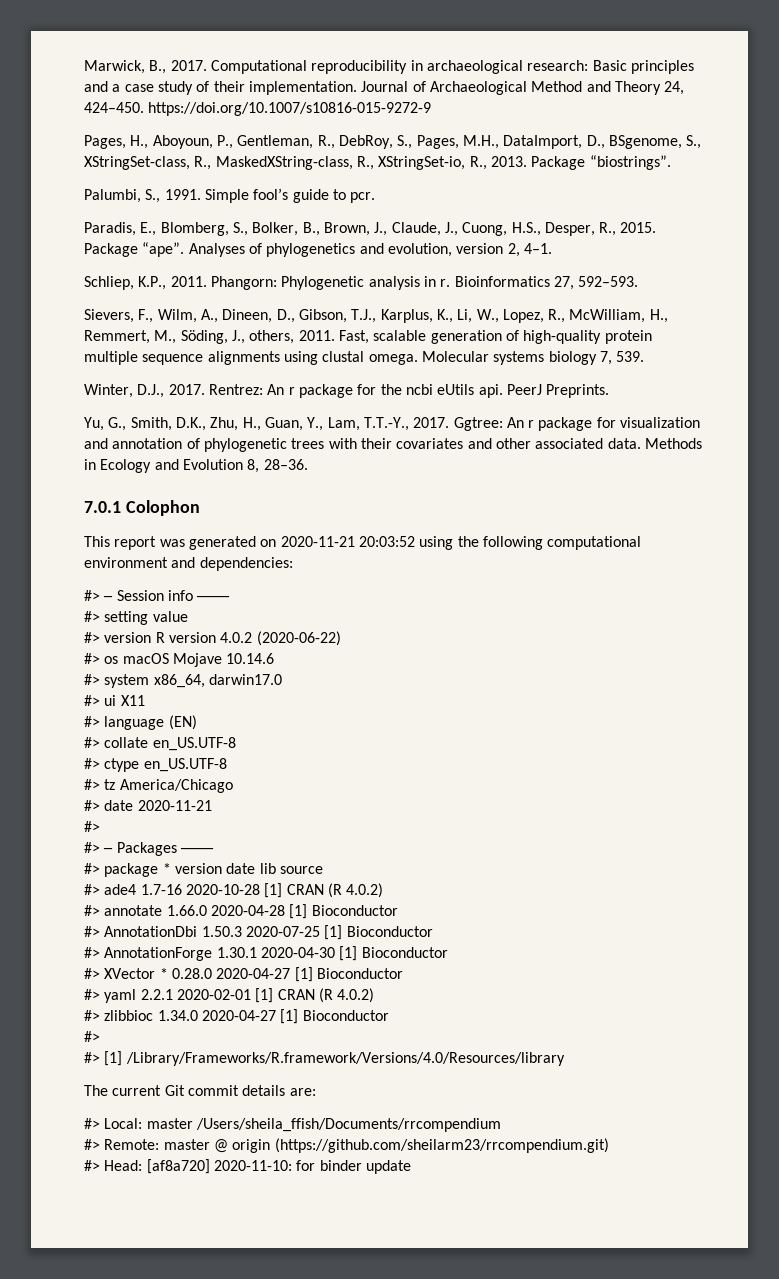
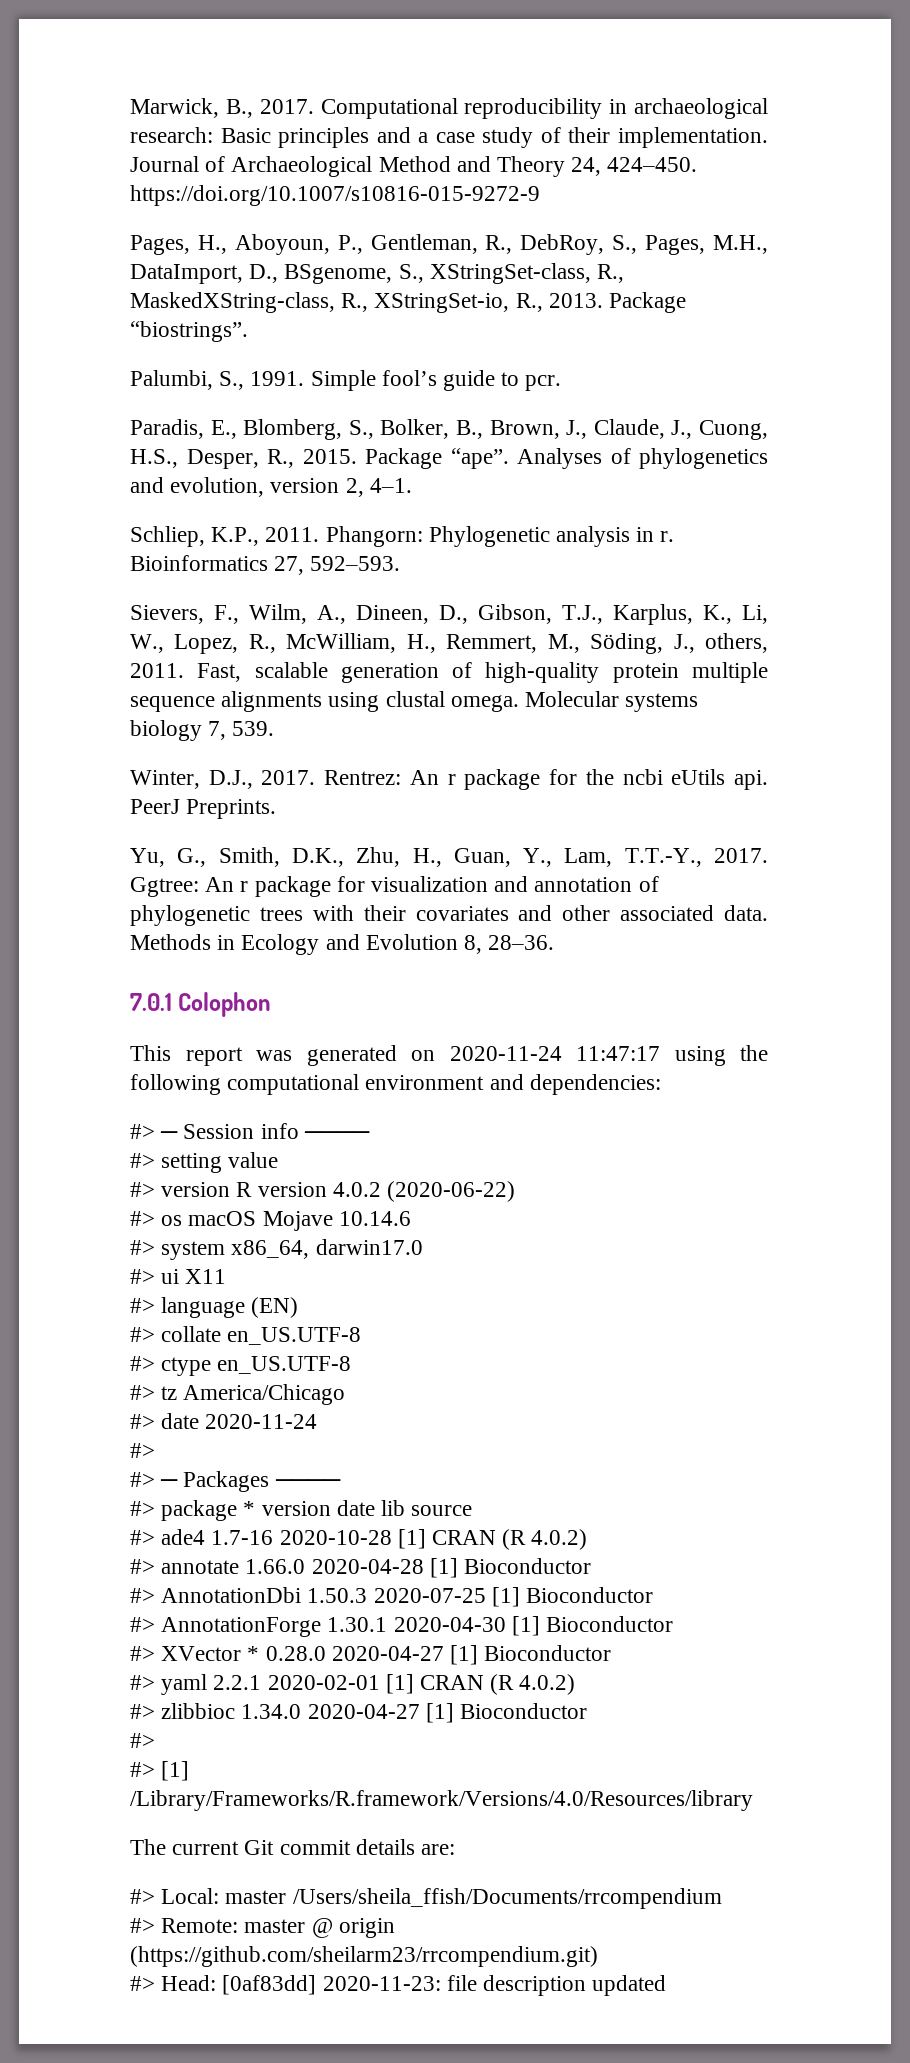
- This report was generated on 2020-11-21 20:03:52 using the following computational environment and dependencies:
+ This report was generated on 2020-11-24 11:47:17 using the following computational environment and dependencies:
- #> date 2020-11-21
+ #> date 2020-11-24
- #> Head: [af8a720] 2020-11-10: for binder update
+ #> Head: [0af83dd] 2020-11-23: file description updated

